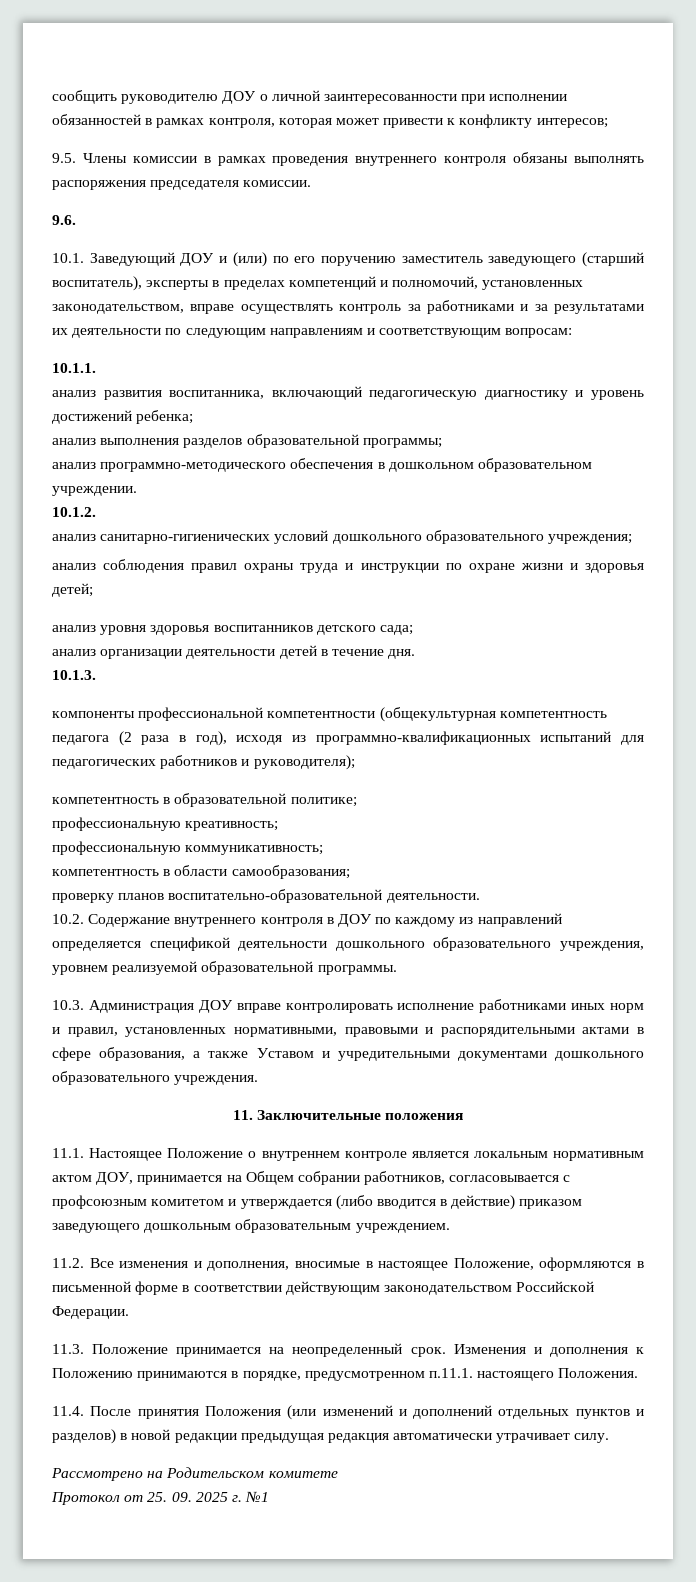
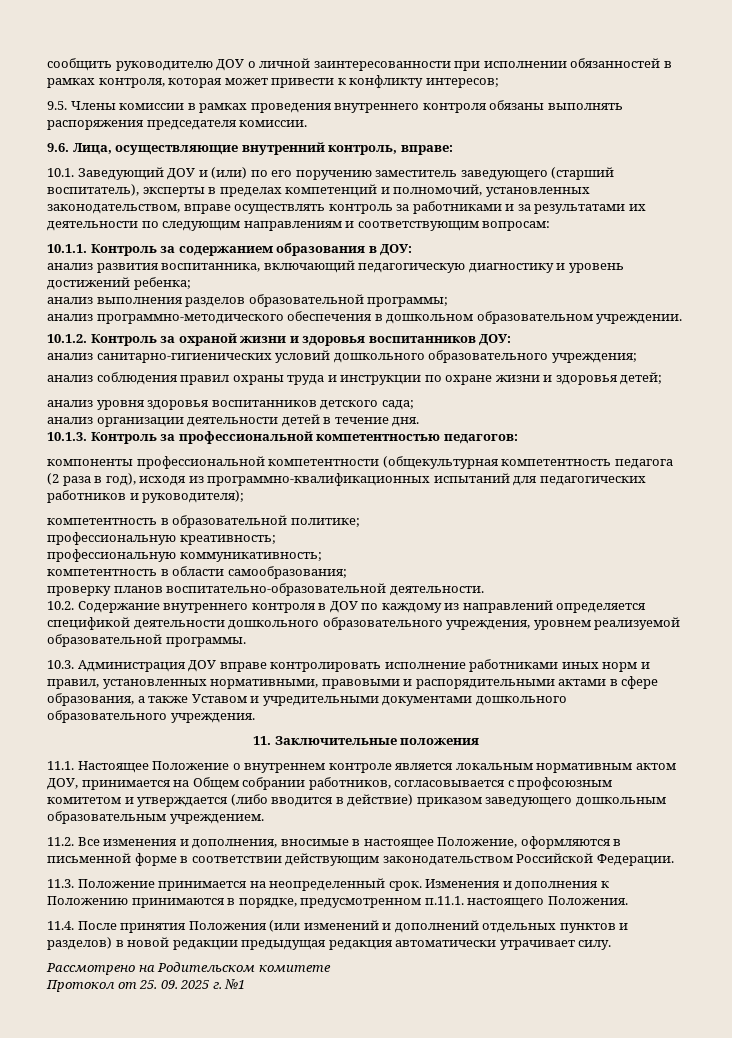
- 9.6.
+ 9.6. Лица, осуществляющие внутренний контроль, вправе:
- 10.1.1.
+ 10.1.1. Контроль за содержанием образования в ДОУ:
- 10.1.2.
+ 10.1.2. Контроль за охраной жизни и здоровья воспитанников ДОУ:
- 10.1.3.
+ 10.1.3. Контроль за профессиональной компетентностью педагогов:

